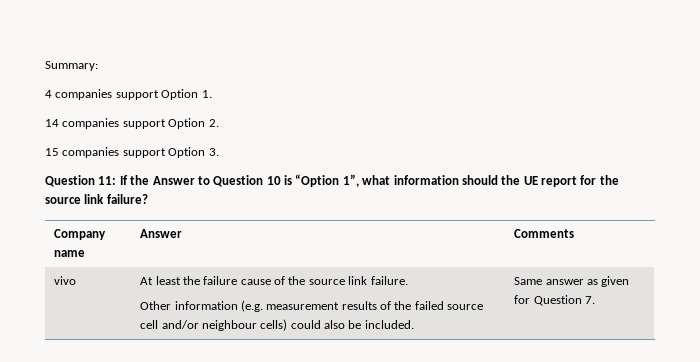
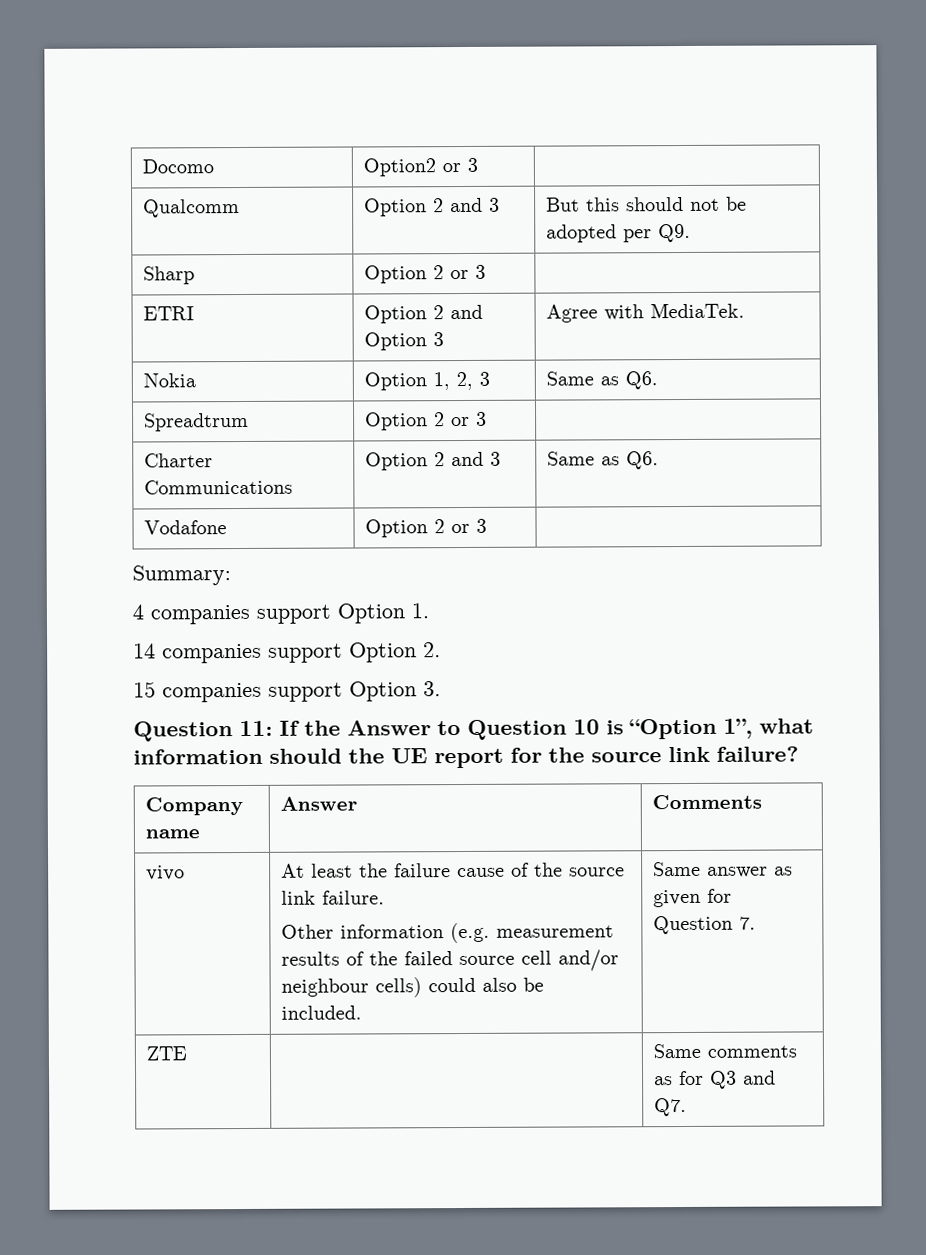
+ Docomo | Option2 or 3 |
+ Qualcomm | Option 2 and 3 | But this should not be adopted per Q9.
+ Sharp | Option 2 or 3 |
+ ETRI | Option 2 and Option 3 | Agree with MediaTek.
+ Nokia | Option 1, 2, 3 | Same as Q6.
+ Spreadtrum | Option 2 or 3 |
+ Charter Communications | Option 2 and 3 | Same as Q6.
+ Vodafone | Option 2 or 3 |
+ ZTE | | Same comments as for Q3 and Q7.

